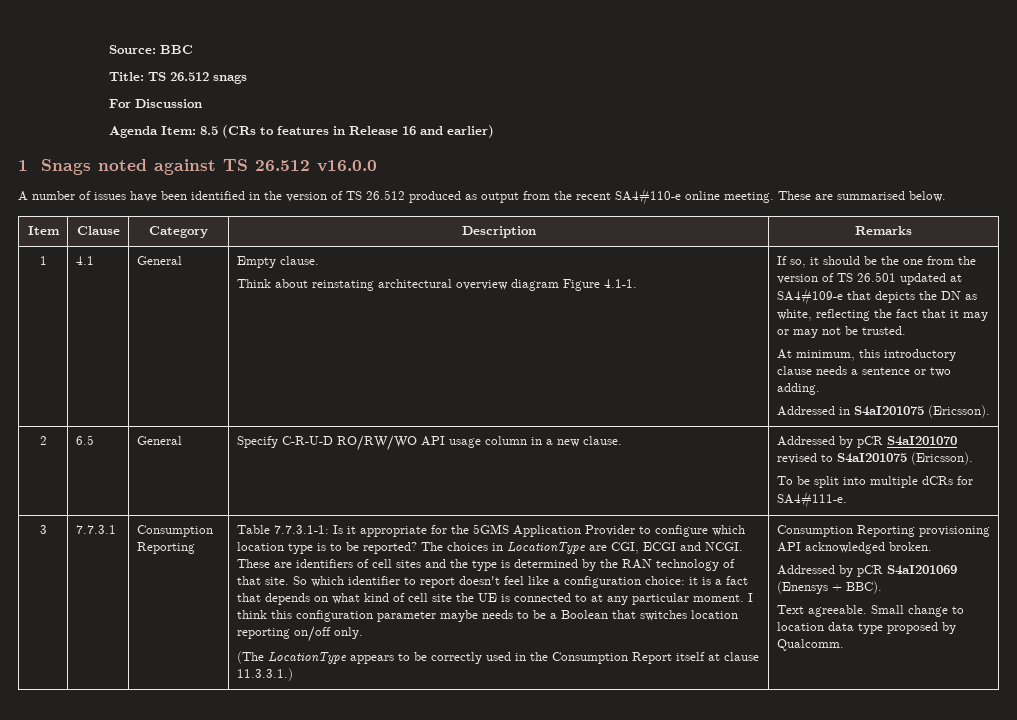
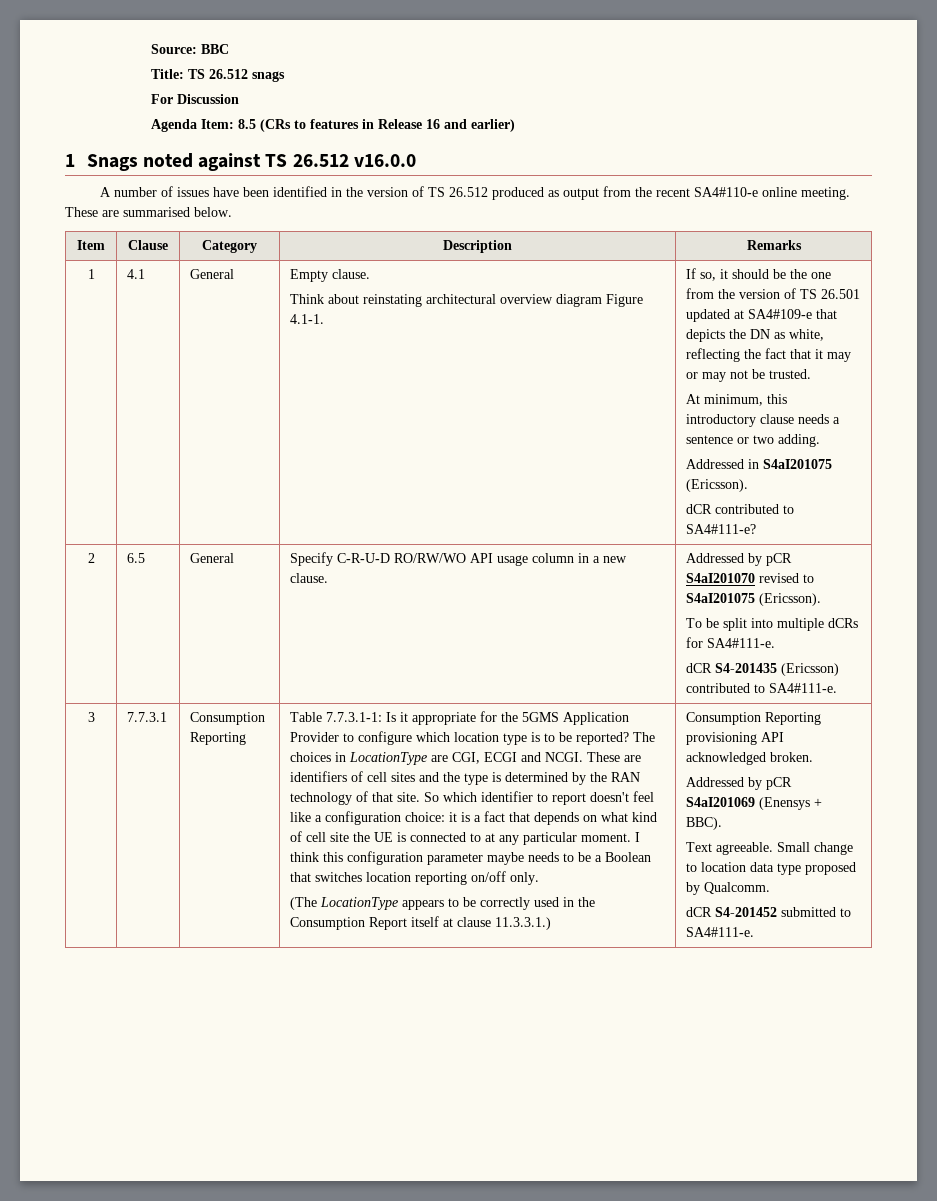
+ dCR contributed to SA4#111-e?
  2 | 6.5 | General | Specify C-R-U-D RO/RW/WO API usage column in a new clause. | Addressed by pCR S4aI201070 revised to S4aI201075 (Ericsson).
  To be split into multiple dCRs for SA4#111-e.
+ dCR S4-201435 (Ericsson) contributed to SA4#111-e.
+ dCR S4-201452 submitted to SA4#111-e.

